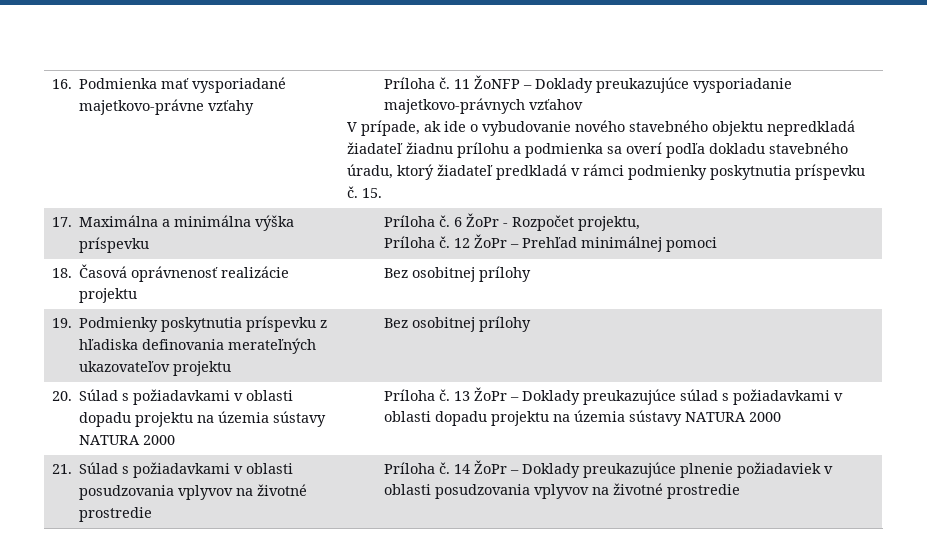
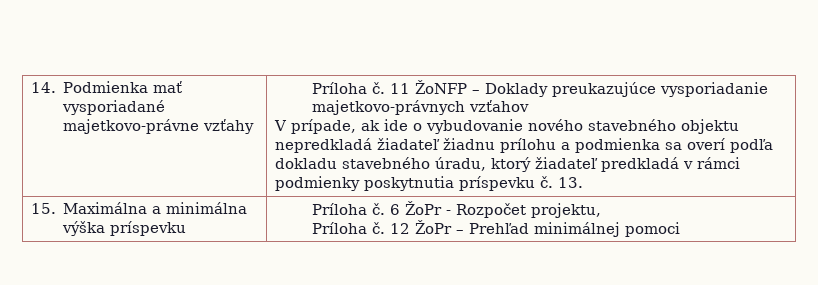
- 16. Podmienka mať vysporiadané majetkovo-právne vzťahy
+ 14. Podmienka mať vysporiadané majetkovo-právne vzťahy
- 15.
- 17. Maximálna a minimálna výška príspevku | Príloha č. 6 ŽoPr - Rozpočet projektu,
+ 13.
+ 15. Maximálna a minimálna výška príspevku | Príloha č. 6 ŽoPr - Rozpočet projektu,
- 18. Časová oprávnenosť realizácie projektu | Bez osobitnej prílohy
- 19. Podmienky poskytnutia príspevku z hľadiska definovania merateľných ukazovateľov projektu | Bez osobitnej prílohy
- 20. Súlad s požiadavkami v oblasti dopadu projektu na územia sústavy NATURA 2000 | Príloha č. 13 ŽoPr – Doklady preukazujúce súlad s požiadavkami v oblasti dopadu projektu na územia sústavy NATURA 2000
- 21. Súlad s požiadavkami v oblasti posudzovania vplyvov na životné prostredie | Príloha č. 14 ŽoPr – Doklady preukazujúce plnenie požiadaviek v oblasti posudzovania vplyvov na životné prostredie

